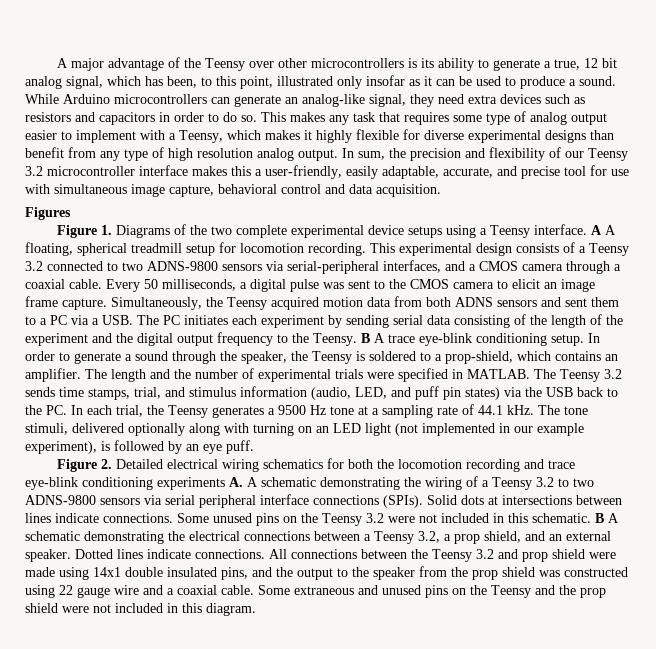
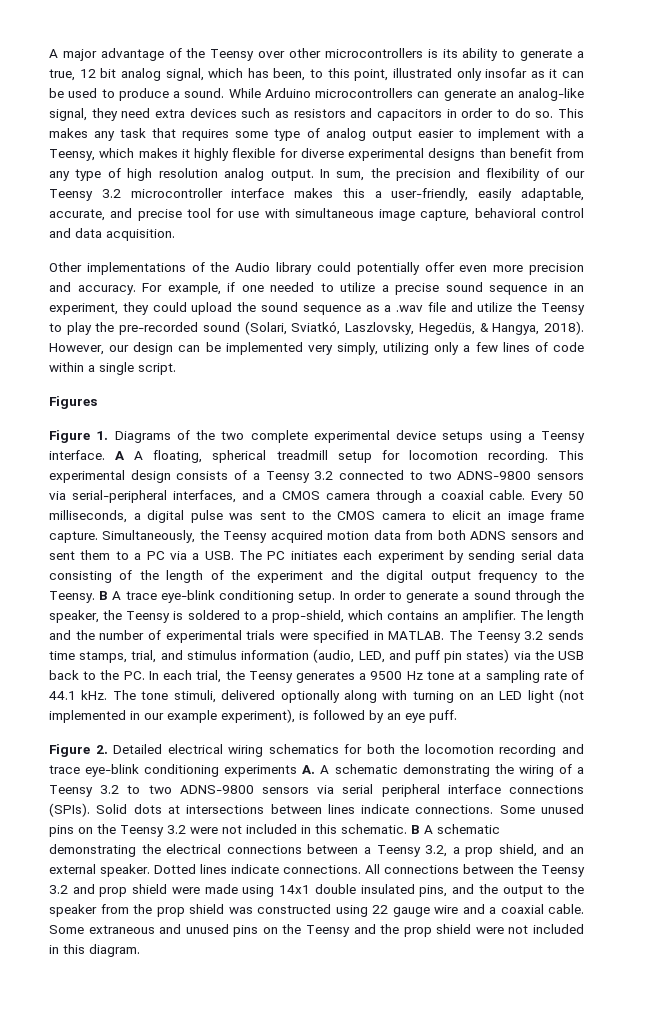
+ Other implementations of the Audio library could potentially offer even more precision and accuracy. For example, if one needed to utilize a precise sound sequence in an experiment, they could upload the sound sequence as a .wav file and utilize the Teensy to play the pre-recorded sound (Solari, Sviatkó, Laszlovsky, Hegedüs, & Hangya, 2018). However, our design can be implemented very simply, utilizing only a few lines of code within a single script.

